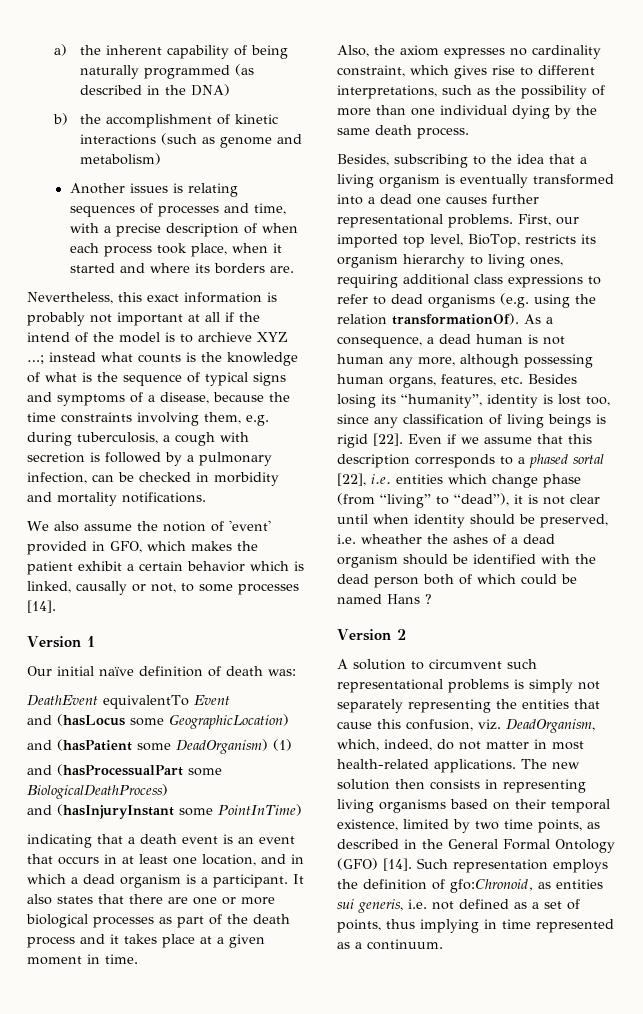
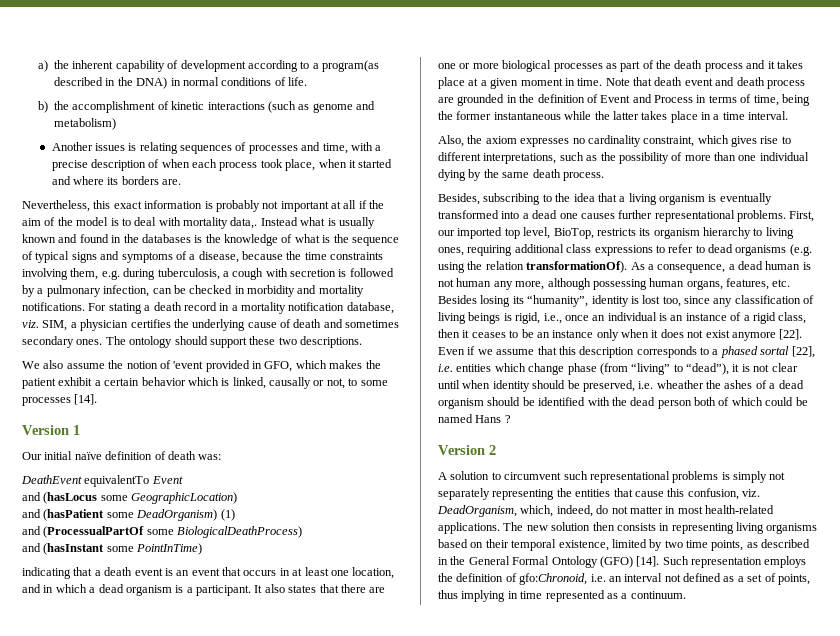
- a) the inherent capability of being naturally programmed (as described in the DNA)
+ a) the inherent capability of development according to a program(as described in the DNA) in normal conditions of life.
- Nevertheless, this exact information is probably not important at all if the intend of the model is to archieve XYZ …; instead what counts is the knowledge of what is the sequence of typical signs and symptoms of a disease, because the time constraints involving them, e.g. during tuberculosis, a cough with secretion is followed by a pulmonary infection, can be checked in morbidity and mortality notifications.
+ Nevertheless, this exact information is probably not important at all if the aim of the model is to deal with mortality data,. Instead what is usually known and found in the databases is the knowledge of what is the sequence of typical signs and symptoms of a disease, because the time constraints involving them, e.g. during tuberculosis, a cough with secretion is followed by a pulmonary infection, can be checked in morbidity and mortality notifications. For stating a death record in a mortality notification database, viz. SIM, a physician certifies the underlying cause of death and sometimes secondary ones. The ontology should support these two descriptions.
- We also assume the notion of 'event' provided in GFO, which makes the patient exhibit a certain behavior which is linked, causally or not, to some processes [14].
+ We also assume the notion of 'event provided in GFO, which makes the patient exhibit a certain behavior which is linked, causally or not, to some processes [14].
- and (hasProcessualPart some BiologicalDeathProcess)
+ and (ProcessualPartOf some BiologicalDeathProcess)
- and (hasInjuryInstant some PointInTime)
+ and (hasInstant some PointInTime)
+ Note that death event and death process are grounded in the definition of Event and Process in terms of time, being the former instantaneous while the latter takes place in a time interval.
- As a consequence, a dead human is not human any more, although possessing human organs, features, etc. Besides losing its “humanity”, identity is lost too, since any classification of living beings is rigid [22].
+ As a consequence, a dead human is not human any more, although possessing human organs, features, etc. Besides losing its “humanity”, identity is lost too, since any classification of living beings is rigid, i.e., once an individual is an instance of a rigid class, then it ceases to be an instance only when it does not exist anymore [22].
- Such representation employs the definition of gfo:Chronoid, as entities sui generis, i.e. not defined as a set of points, thus implying in time represented as a continuum.
+ Such representation employs the definition of gfo:Chronoid, i.e. an interval not defined as a set of points, thus implying in time represented as a continuum.

